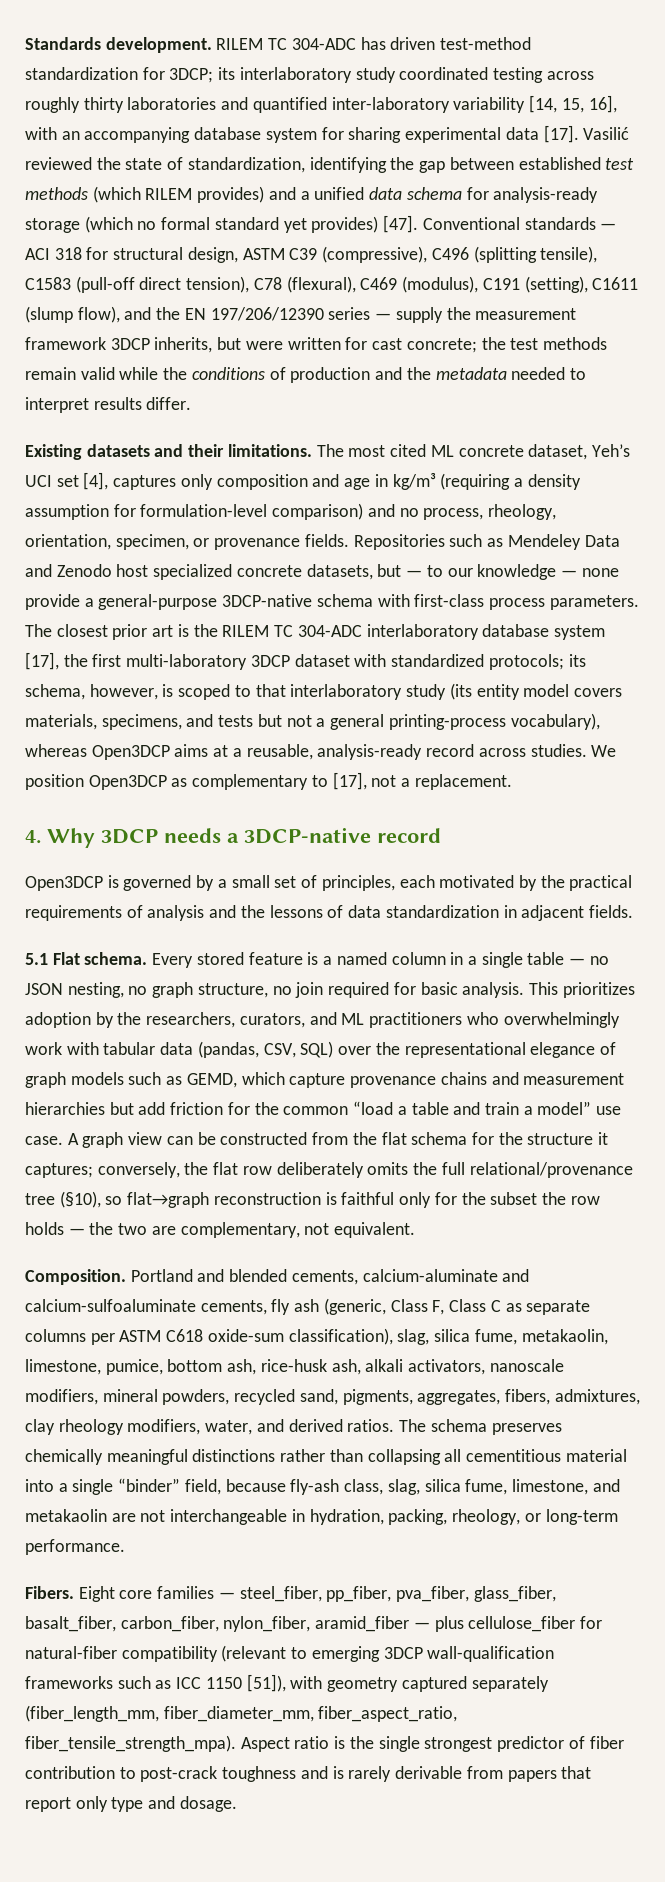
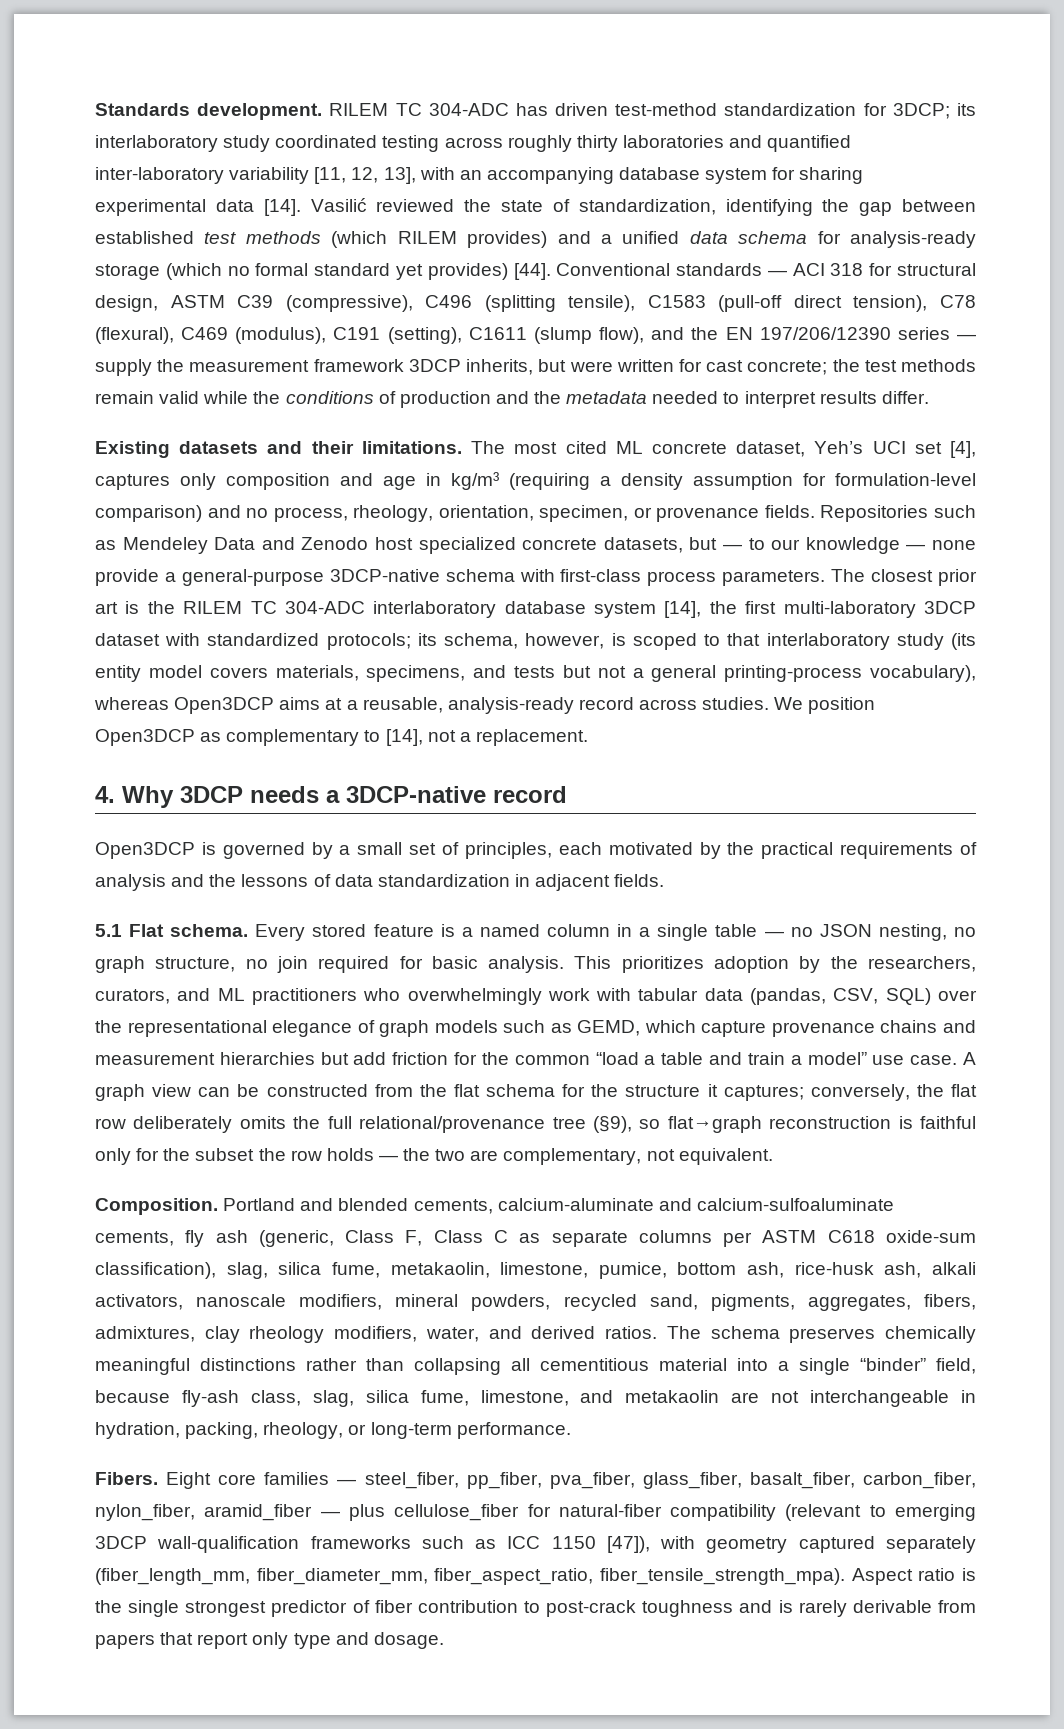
- RILEM TC 304-ADC has driven test-method standardization for 3DCP; its interlaboratory study coordinated testing across roughly thirty laboratories and quantified inter-laboratory variability [14, 15, 16], with an accompanying database system for sharing experimental data [17].
+ RILEM TC 304-ADC has driven test-method standardization for 3DCP; its interlaboratory study coordinated testing across roughly thirty laboratories and quantified inter-laboratory variability [11, 12, 13], with an accompanying database system for sharing experimental data [14].
- Vasilić reviewed the state of standardization, identifying the gap between established test methods (which RILEM provides) and a unified data schema for analysis-ready storage (which no formal standard yet provides) [47].
+ Vasilić reviewed the state of standardization, identifying the gap between established test methods (which RILEM provides) and a unified data schema for analysis-ready storage (which no formal standard yet provides) [44].
- The closest prior art is the RILEM TC 304-ADC interlaboratory database system [17], the first multi-laboratory 3DCP dataset with standardized protocols; its schema, however, is scoped to that interlaboratory study (its entity model covers materials, specimens, and tests but not a general printing-process vocabulary), whereas Open3DCP aims at a reusable, analysis-ready record across studies.
+ The closest prior art is the RILEM TC 304-ADC interlaboratory database system [14], the first multi-laboratory 3DCP dataset with standardized protocols; its schema, however, is scoped to that interlaboratory study (its entity model covers materials, specimens, and tests but not a general printing-process vocabulary), whereas Open3DCP aims at a reusable, analysis-ready record across studies.
- We position Open3DCP as complementary to [17], not a replacement.
+ We position Open3DCP as complementary to [14], not a replacement.
- A graph view can be constructed from the flat schema for the structure it captures; conversely, the flat row deliberately omits the full relational/provenance tree (§10), so flat→graph reconstruction is faithful only for the subset the row holds — the two are complementary, not equivalent.
+ A graph view can be constructed from the flat schema for the structure it captures; conversely, the flat row deliberately omits the full relational/provenance tree (§9), so flat→graph reconstruction is faithful only for the subset the row holds — the two are complementary, not equivalent.
- Eight core families — steel_fiber, pp_fiber, pva_fiber, glass_fiber, basalt_fiber, carbon_fiber, nylon_fiber, aramid_fiber — plus cellulose_fiber for natural-fiber compatibility (relevant to emerging 3DCP wall-qualification frameworks such as ICC 1150 [51]), with geometry captured separately (fiber_length_mm, fiber_diameter_mm, fiber_aspect_ratio, fiber_tensile_strength_mpa).
+ Eight core families — steel_fiber, pp_fiber, pva_fiber, glass_fiber, basalt_fiber, carbon_fiber, nylon_fiber, aramid_fiber — plus cellulose_fiber for natural-fiber compatibility (relevant to emerging 3DCP wall-qualification frameworks such as ICC 1150 [47]), with geometry captured separately (fiber_length_mm, fiber_diameter_mm, fiber_aspect_ratio, fiber_tensile_strength_mpa).

